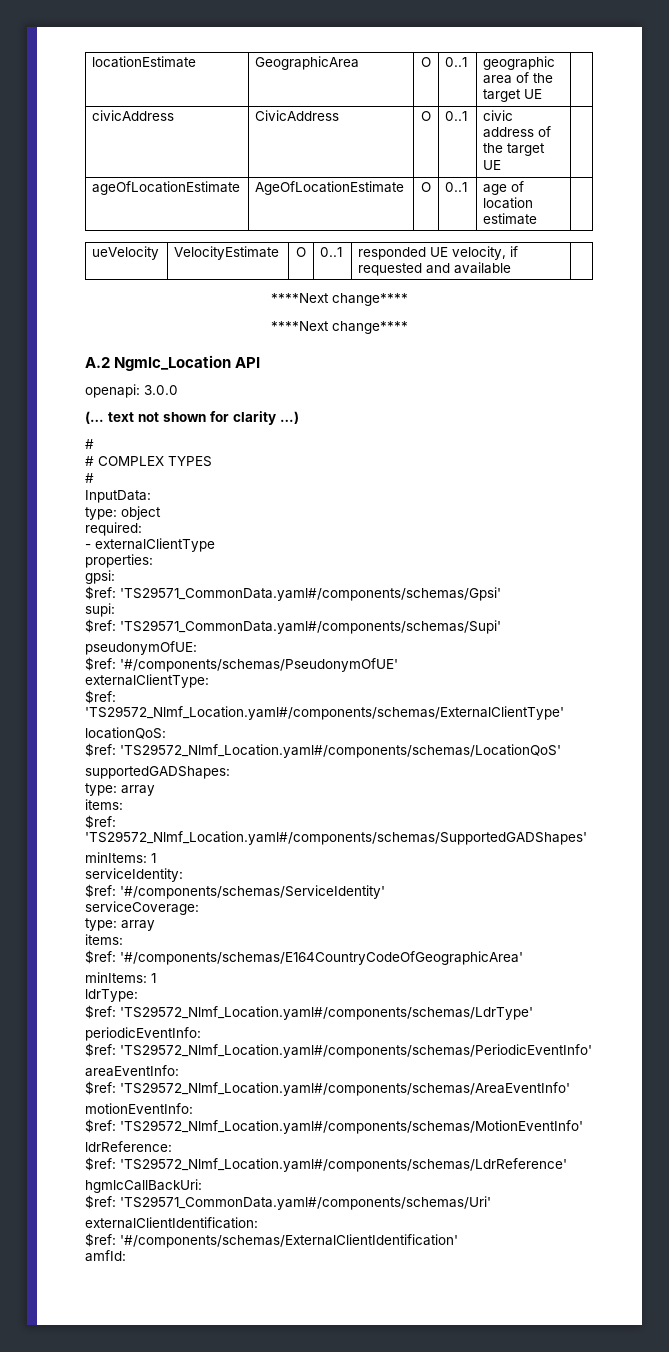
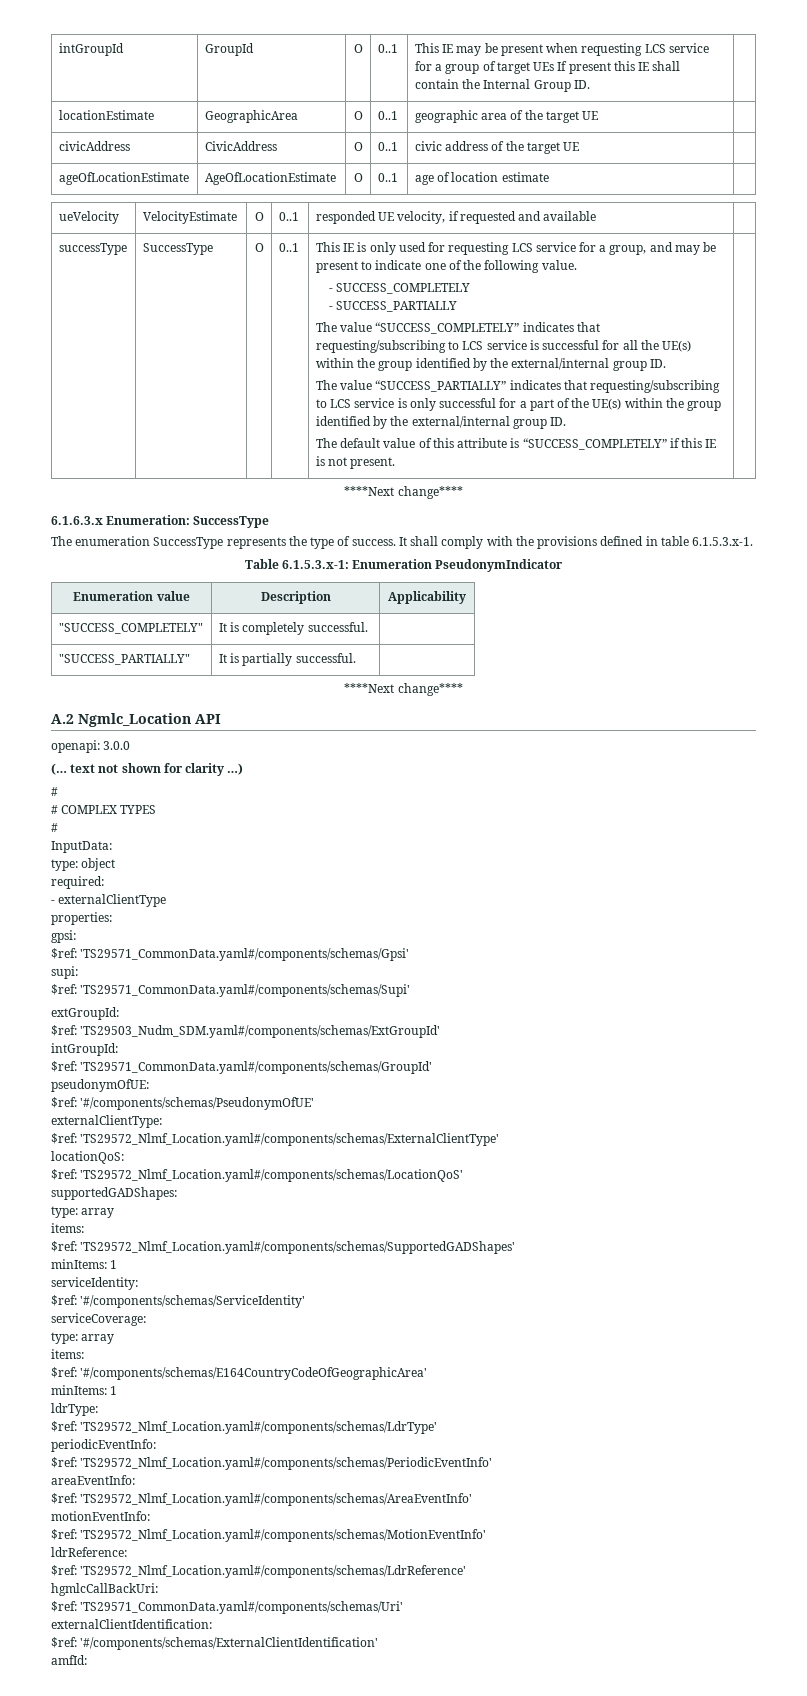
+ intGroupId | GroupId | O | 0..1 | This IE may be present when requesting LCS service for a group of target UEs If present this IE shall contain the Internal Group ID. |
  ueVelocity | VelocityEstimate | O | 0..1 | responded UE velocity, if requested and available |
+ successType | SuccessType | O | 0..1 | This IE is only used for requesting LCS service for a group, and may be present to indicate one of the following value.
+ - SUCCESS_COMPLETELY
+ - SUCCESS_PARTIALLY
+ The value “SUCCESS_COMPLETELY” indicates that requesting/subscribing to LCS service is successful for all the UE(s) within the group identified by the external/internal group ID.
+ The value “SUCCESS_PARTIALLY” indicates that requesting/subscribing to LCS service is only successful for a part of the UE(s) within the group identified by the external/internal group ID.
+ The default value of this attribute is “SUCCESS_COMPLETELY” if this IE is not present. |
  ****Next change****
+ 6.1.6.3.x Enumeration: SuccessType
+ The enumeration SuccessType represents the type of success. It shall comply with the provisions defined in table 6.1.5.3.x-1.
+ Table 6.1.5.3.x-1: Enumeration PseudonymIndicator
+ Enumeration value | Description | Applicability
+ "SUCCESS_COMPLETELY" | It is completely successful. |
+ "SUCCESS_PARTIALLY" | It is partially successful. |
+ extGroupId:
+ $ref: 'TS29503_Nudm_SDM.yaml#/components/schemas/ExtGroupId'
+ intGroupId:
+ $ref: 'TS29571_CommonData.yaml#/components/schemas/GroupId'

